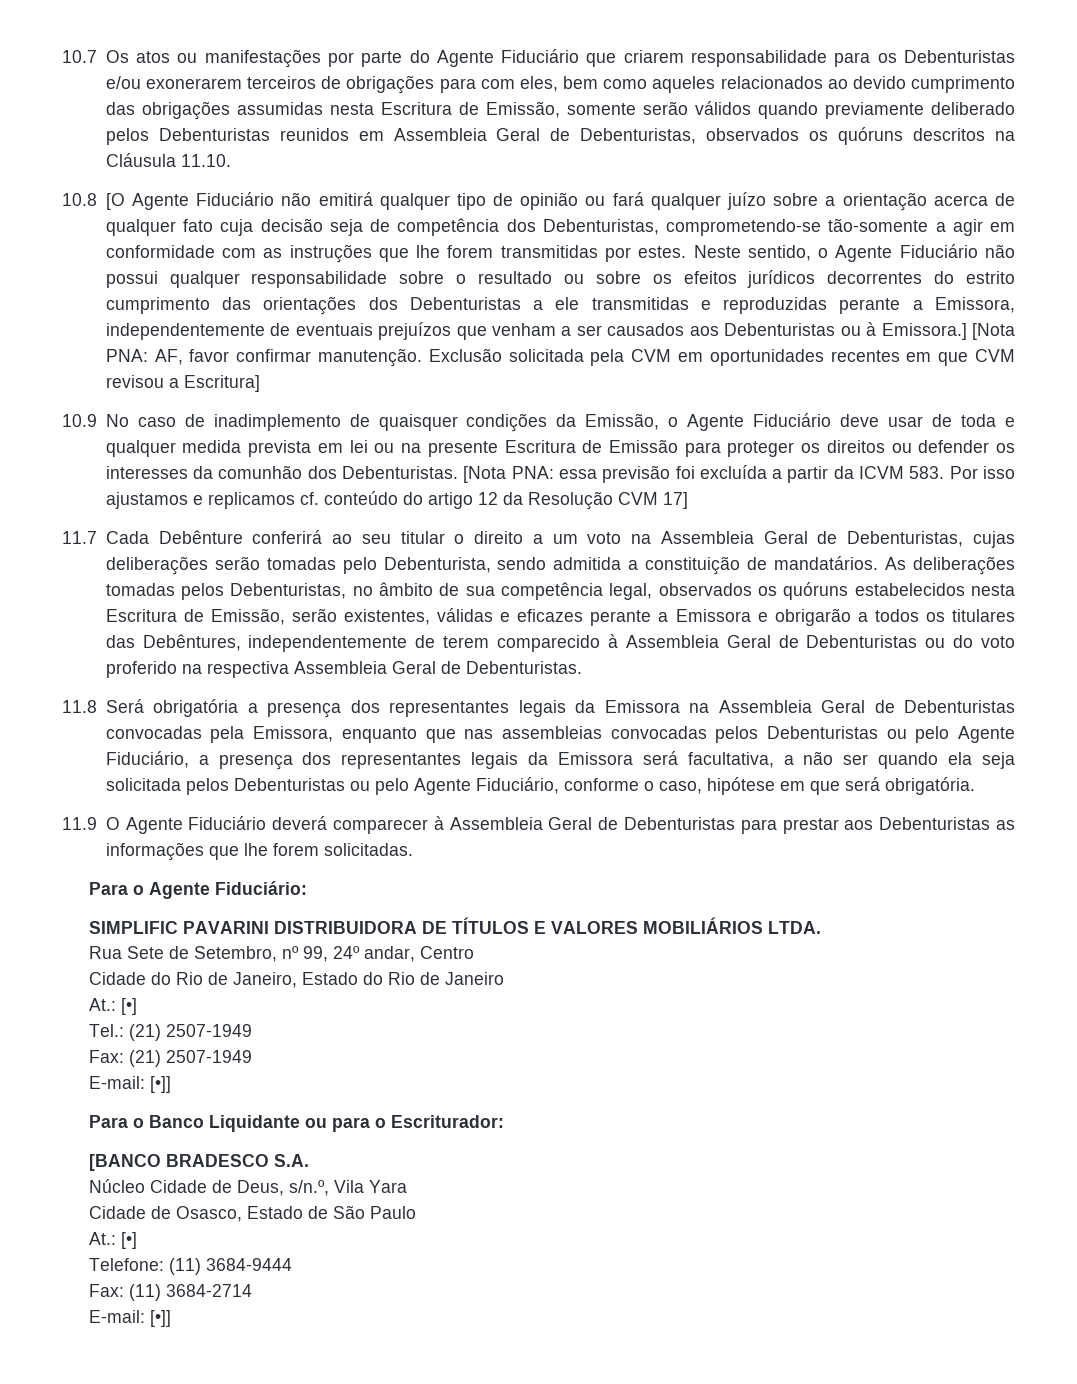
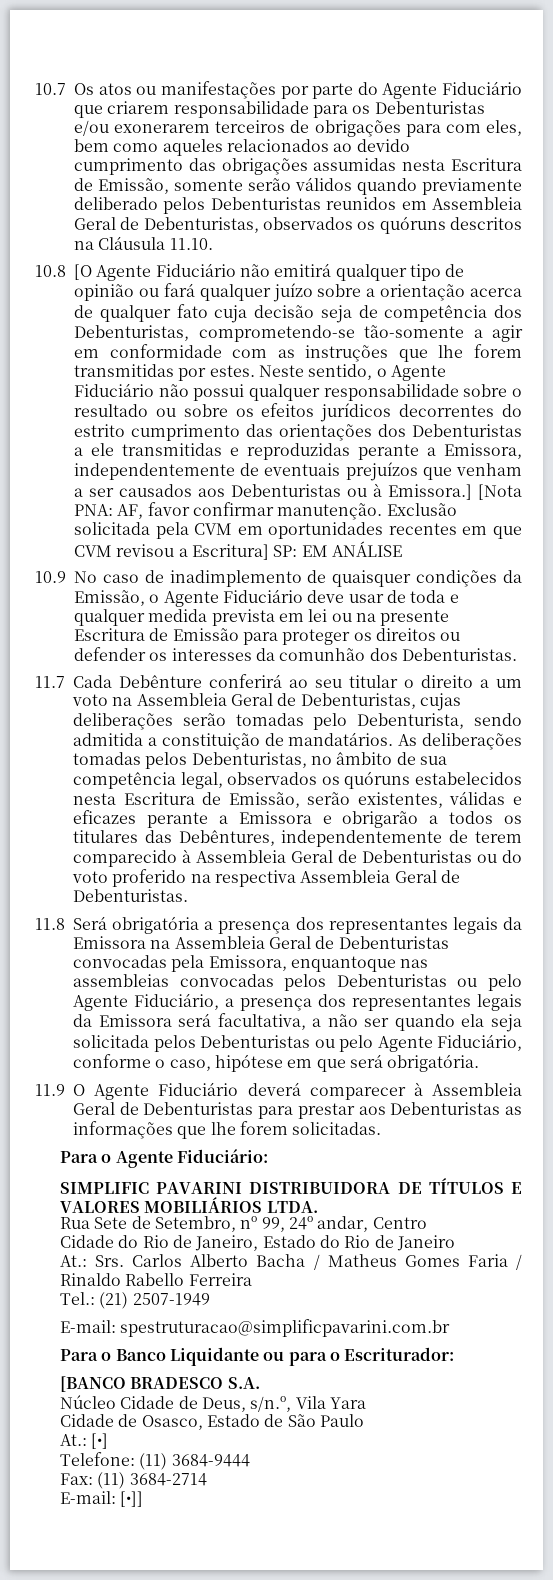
- Exclusão solicitada pela CVM em oportunidades recentes em que CVM revisou a Escritura]
+ Exclusão solicitada pela CVM em oportunidades recentes em que CVM revisou a Escritura] SP: EM ANÁLISE
- [Nota PNA: essa previsão foi excluída a partir da ICVM 583. Por isso ajustamos e replicamos cf. conteúdo do artigo 12 da Resolução CVM 17]
- 11.8 Será obrigatória a presença dos representantes legais da Emissora na Assembleia Geral de Debenturistas convocadas pela Emissora, enquanto que nas assembleias convocadas pelos Debenturistas ou pelo Agente Fiduciário, a presença dos representantes legais da Emissora será facultativa, a não ser quando ela seja solicitada pelos Debenturistas ou pelo Agente Fiduciário, conforme o caso, hipótese em que será obrigatória.
+ 11.8 Será obrigatória a presença dos representantes legais da Emissora na Assembleia Geral de Debenturistas convocadas pela Emissora, enquantoque nas assembleias convocadas pelos Debenturistas ou pelo Agente Fiduciário, a presença dos representantes legais da Emissora será facultativa, a não ser quando ela seja solicitada pelos Debenturistas ou pelo Agente Fiduciário, conforme o caso, hipótese em que será obrigatória.
  Cidade do Rio de Janeiro, Estado do Rio de Janeiro
- At.: [•]
+ At.: Srs. Carlos Alberto Bacha / Matheus Gomes Faria / Rinaldo Rabello Ferreira
- Fax: (21) 2507-1949
- E-mail: [•]]
+ E-mail: spestruturacao@simplificpavarini.com.br

